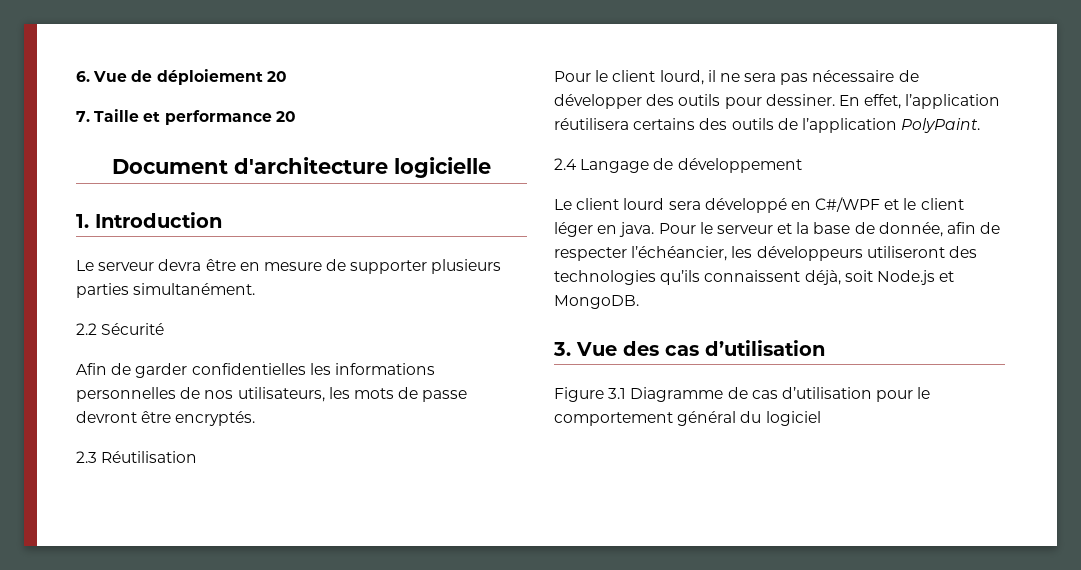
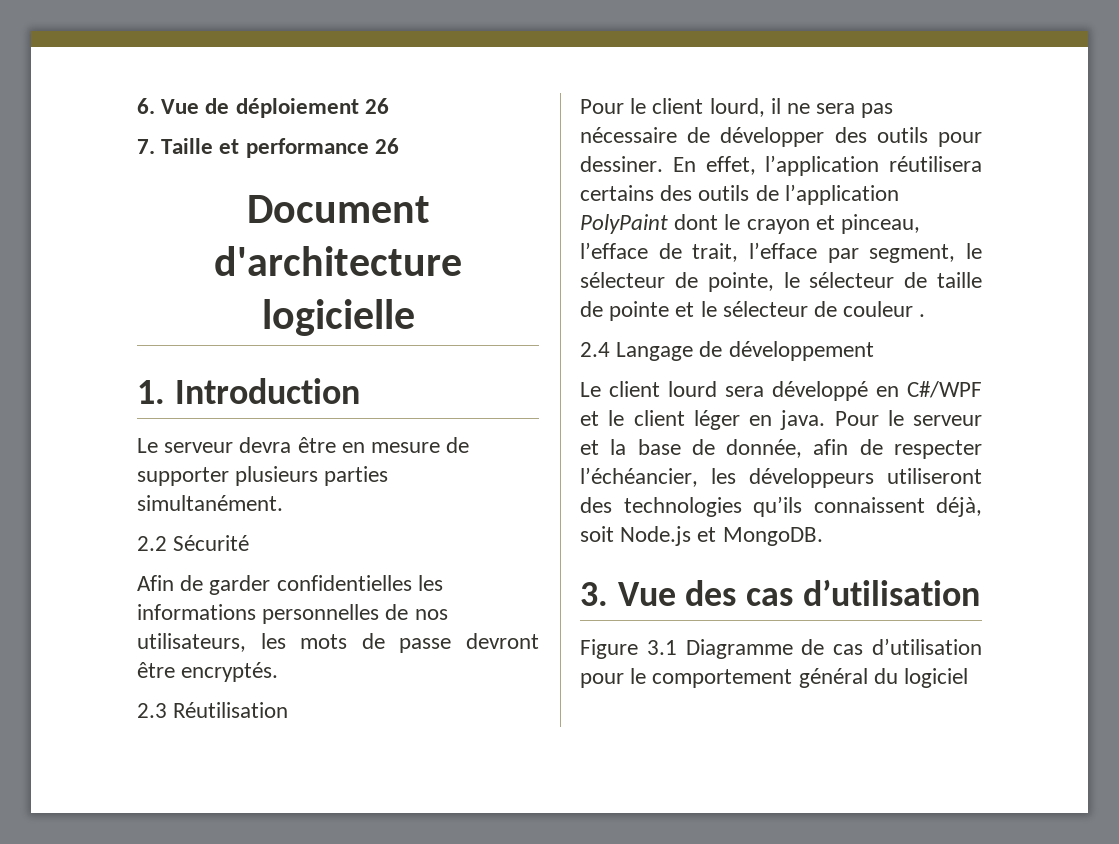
- 6. Vue de déploiement 20
+ 6. Vue de déploiement 26
- 7. Taille et performance 20
+ 7. Taille et performance 26
- En effet, l’application réutilisera certains des outils de l’application PolyPaint.
+ En effet, l’application réutilisera certains des outils de l’application PolyPaint dont le crayon et pinceau, l’efface de trait, l’efface par segment, le sélecteur de pointe, le sélecteur de taille de pointe et le sélecteur de couleur .

